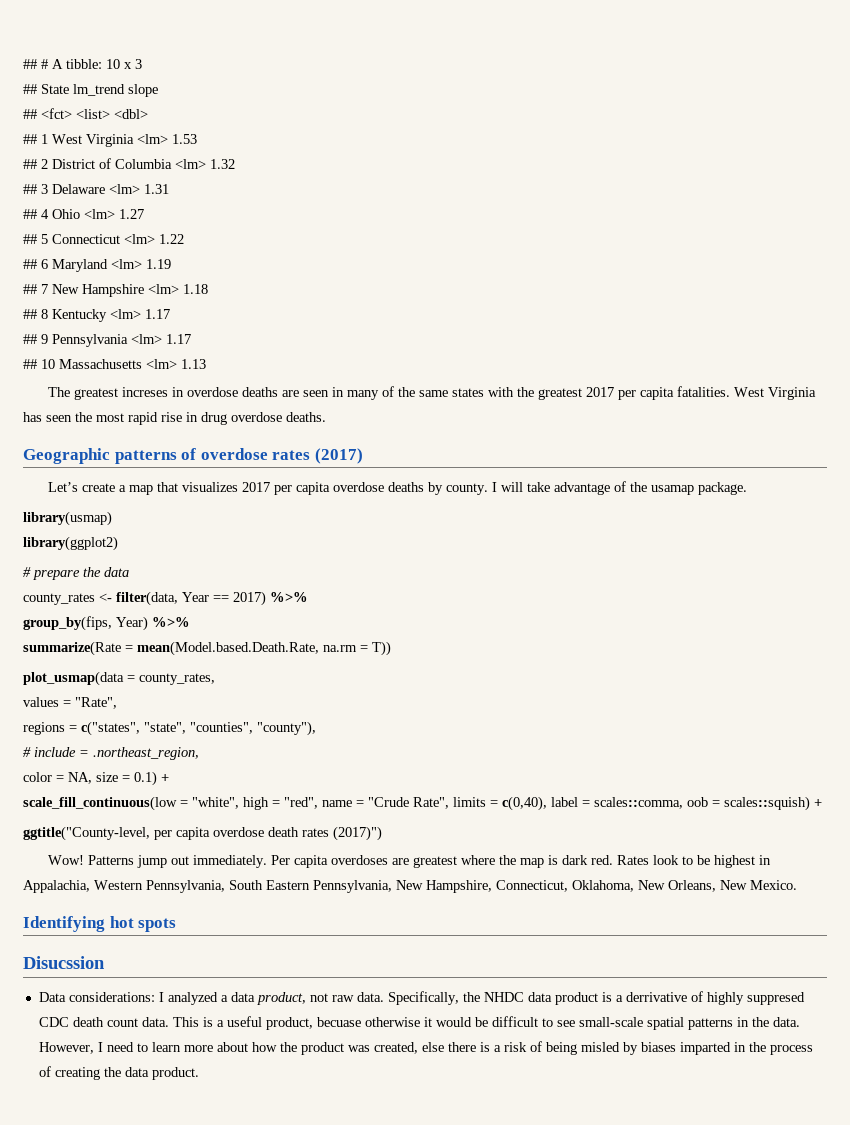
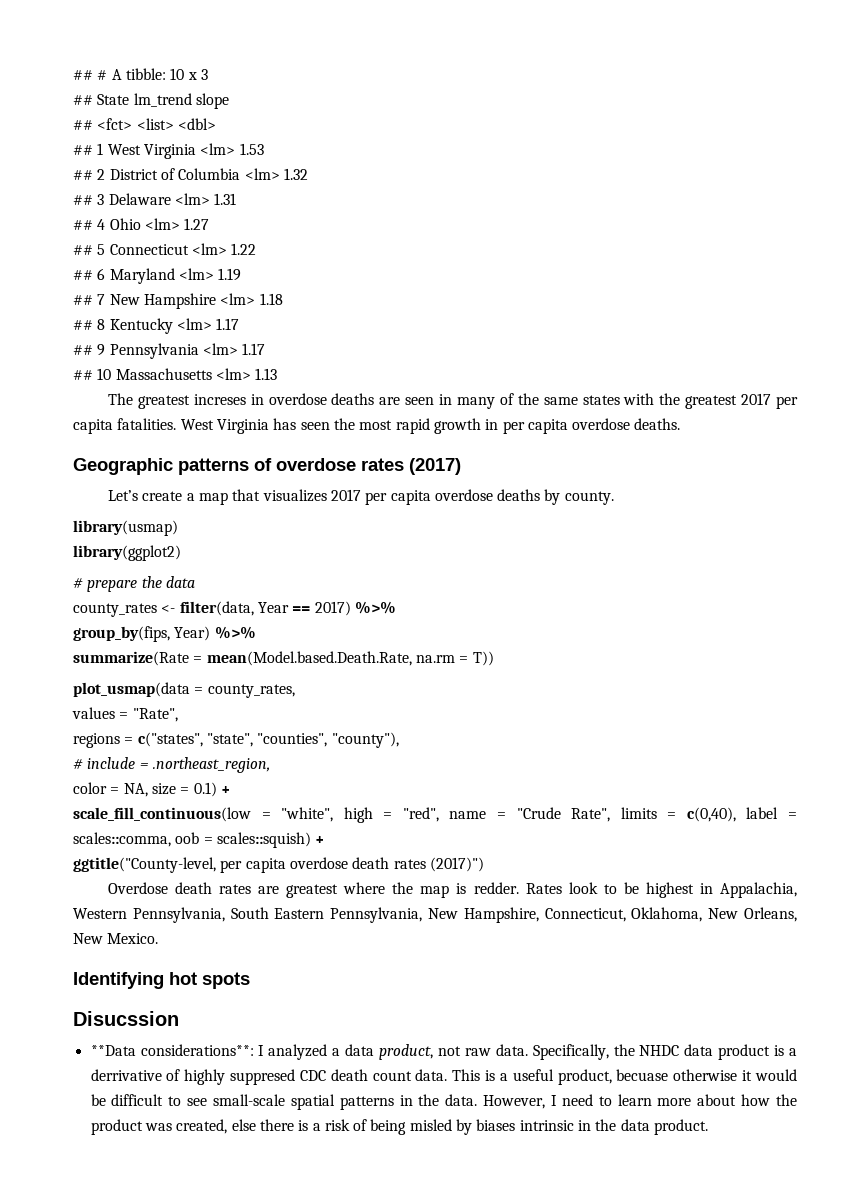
- West Virginia has seen the most rapid rise in drug overdose deaths.
+ West Virginia has seen the most rapid growth in per capita overdose deaths.
- I will take advantage of the usamap package.
- Wow! Patterns jump out immediately. Per capita overdoses are greatest where the map is dark red.
+ Overdose death rates are greatest where the map is redder.
- Data considerations: I analyzed a data product, not raw data.
+ **Data considerations**: I analyzed a data product, not raw data.
- However, I need to learn more about how the product was created, else there is a risk of being misled by biases imparted in the process of creating the data product.
+ However, I need to learn more about how the product was created, else there is a risk of being misled by biases intrinsic in the data product.

